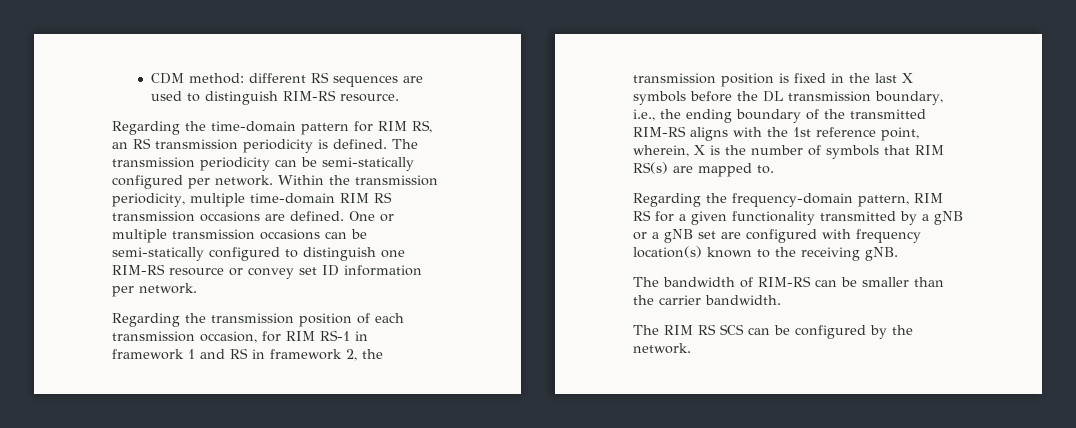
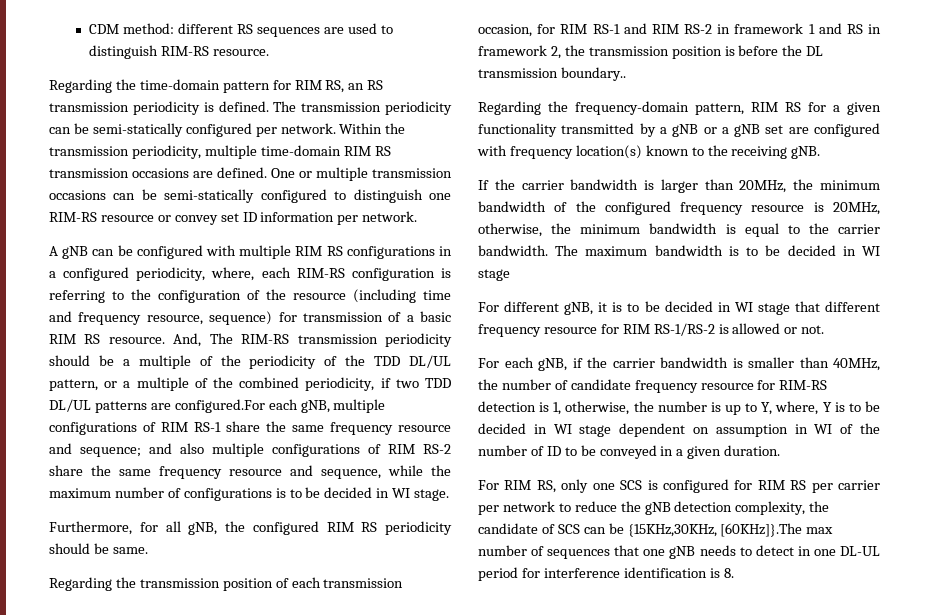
+ A gNB can be configured with multiple RIM RS configurations in a configured periodicity, where, each RIM-RS configuration is referring to the configuration of the resource (including time and frequency resource, sequence) for transmission of a basic RIM RS resource. And, The RIM-RS transmission periodicity should be a multiple of the periodicity of the TDD DL/UL pattern, or a multiple of the combined periodicity, if two TDD DL/UL patterns are configured.For each gNB, multiple configurations of RIM RS-1 share the same frequency resource and sequence; and also multiple configurations of RIM RS-2 share the same frequency resource and sequence, while the maximum number of configurations is to be decided in WI stage.
+ Furthermore, for all gNB, the configured RIM RS periodicity should be same.
- Regarding the transmission position of each transmission occasion, for RIM RS-1 in framework 1 and RS in framework 2, the transmission position is fixed in the last X symbols before the DL transmission boundary, i.e., the ending boundary of the transmitted RIM-RS aligns with the 1st reference point, wherein, X is the number of symbols that RIM RS(s) are mapped to.
+ Regarding the transmission position of each transmission occasion, for RIM RS-1 and RIM RS-2 in framework 1 and RS in framework 2, the transmission position is before the DL transmission boundary..
- The bandwidth of RIM-RS can be smaller than the carrier bandwidth.
- The RIM RS SCS can be configured by the network.
+ If the carrier bandwidth is larger than 20MHz, the minimum bandwidth of the configured frequency resource is 20MHz, otherwise, the minimum bandwidth is equal to the carrier bandwidth. The maximum bandwidth is to be decided in WI stage
+ For different gNB, it is to be decided in WI stage that different frequency resource for RIM RS-1/RS-2 is allowed or not.
+ For each gNB, if the carrier bandwidth is smaller than 40MHz, the number of candidate frequency resource for RIM-RS detection is 1, otherwise, the number is up to Y, where, Y is to be decided in WI stage dependent on assumption in WI of the number of ID to be conveyed in a given duration.
+ For RIM RS, only one SCS is configured for RIM RS per carrier per network to reduce the gNB detection complexity, the candidate of SCS can be {15KHz,30KHz, [60KHz]}.The max number of sequences that one gNB needs to detect in one DL-UL period for interference identification is 8.

